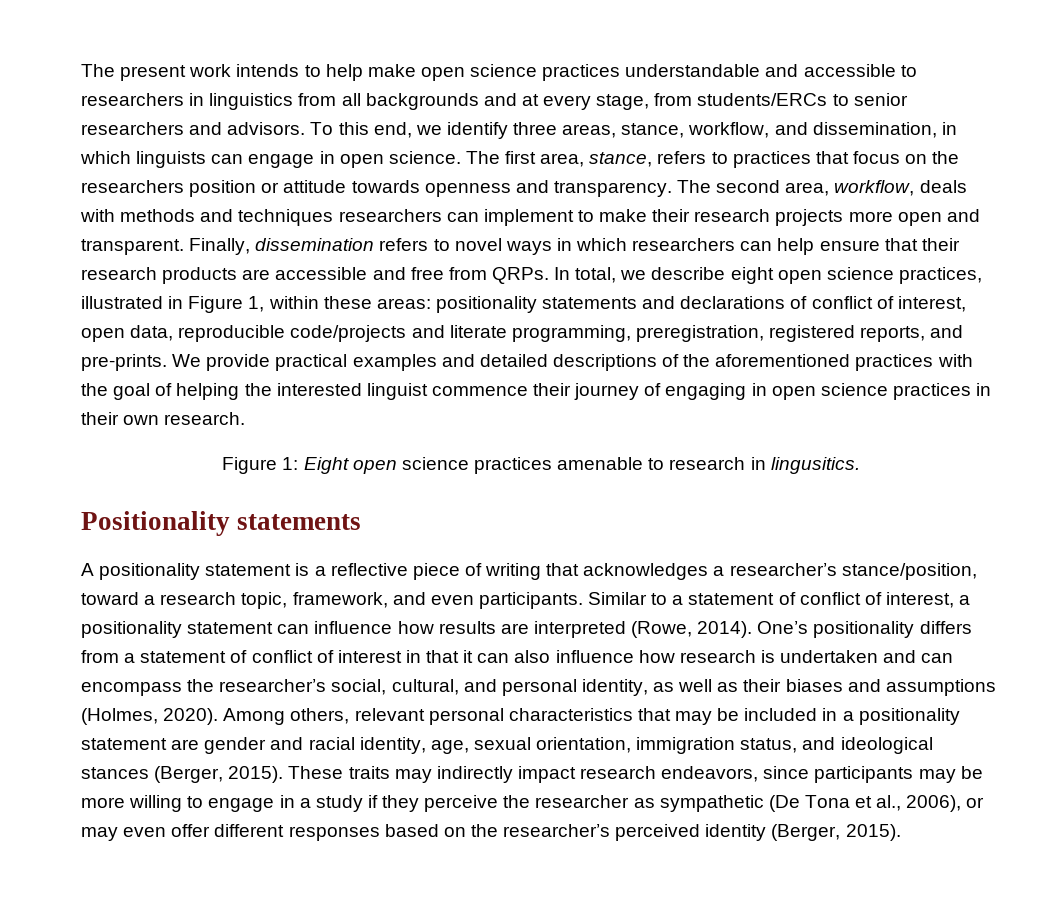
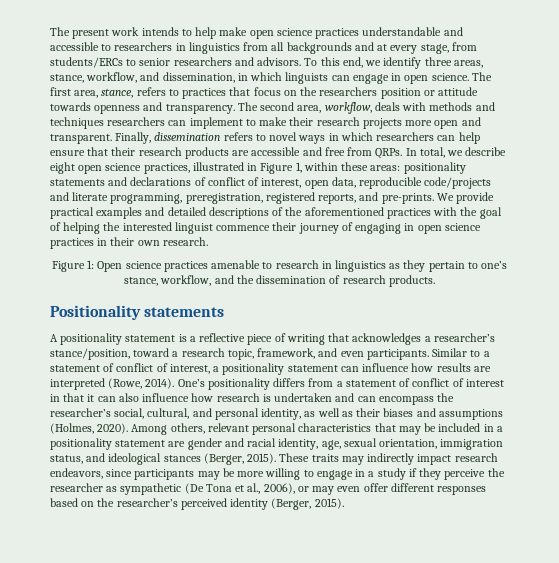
- Figure 1: Eight open science practices amenable to research in lingusitics.
+ Figure 1: Open science practices amenable to research in linguistics as they pertain to one’s stance, workflow, and the dissemination of research products.

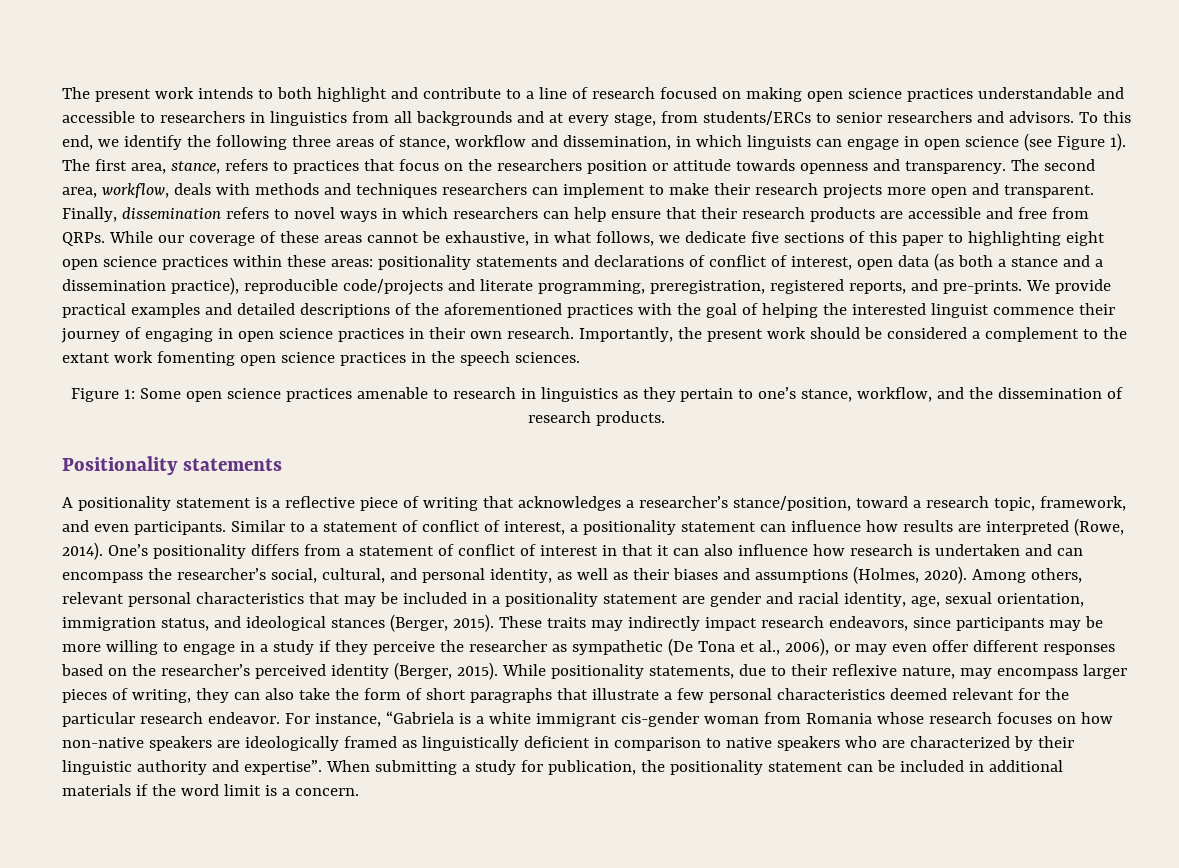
- The present work intends to help make open science practices understandable and accessible to researchers in linguistics from all backgrounds and at every stage, from students/ERCs to senior researchers and advisors.
+ The present work intends to both highlight and contribute to a line of research focused on making open science practices understandable and accessible to researchers in linguistics from all backgrounds and at every stage, from students/ERCs to senior researchers and advisors.
- To this end, we identify three areas, stance, workflow, and dissemination, in which linguists can engage in open science.
+ To this end, we identify the following three areas of stance, workflow and dissemination, in which linguists can engage in open science (see Figure 1).
- In total, we describe eight open science practices, illustrated in Figure 1, within these areas: positionality statements and declarations of conflict of interest, open data, reproducible code/projects and literate programming, preregistration, registered reports, and pre-prints.
+ While our coverage of these areas cannot be exhaustive, in what follows, we dedicate five sections of this paper to highlighting eight open science practices within these areas: positionality statements and declarations of conflict of interest, open data (as both a stance and a dissemination practice), reproducible code/projects and literate programming, preregistration, registered reports, and pre-prints.
+ Importantly, the present work should be considered a complement to the extant work fomenting open science practices in the speech sciences.
- Figure 1: Open science practices amenable to research in linguistics as they pertain to one’s stance, workflow, and the dissemination of research products.
+ Figure 1: Some open science practices amenable to research in linguistics as they pertain to one’s stance, workflow, and the dissemination of research products.
+ While positionality statements, due to their reflexive nature, may encompass larger pieces of writing, they can also take the form of short paragraphs that illustrate a few personal characteristics deemed relevant for the particular research endeavor. For instance, “Gabriela is a white immigrant cis-gender woman from Romania whose research focuses on how non-native speakers are ideologically framed as linguistically deficient in comparison to native speakers who are characterized by their linguistic authority and expertise”. When submitting a study for publication, the positionality statement can be included in additional materials if the word limit is a concern.

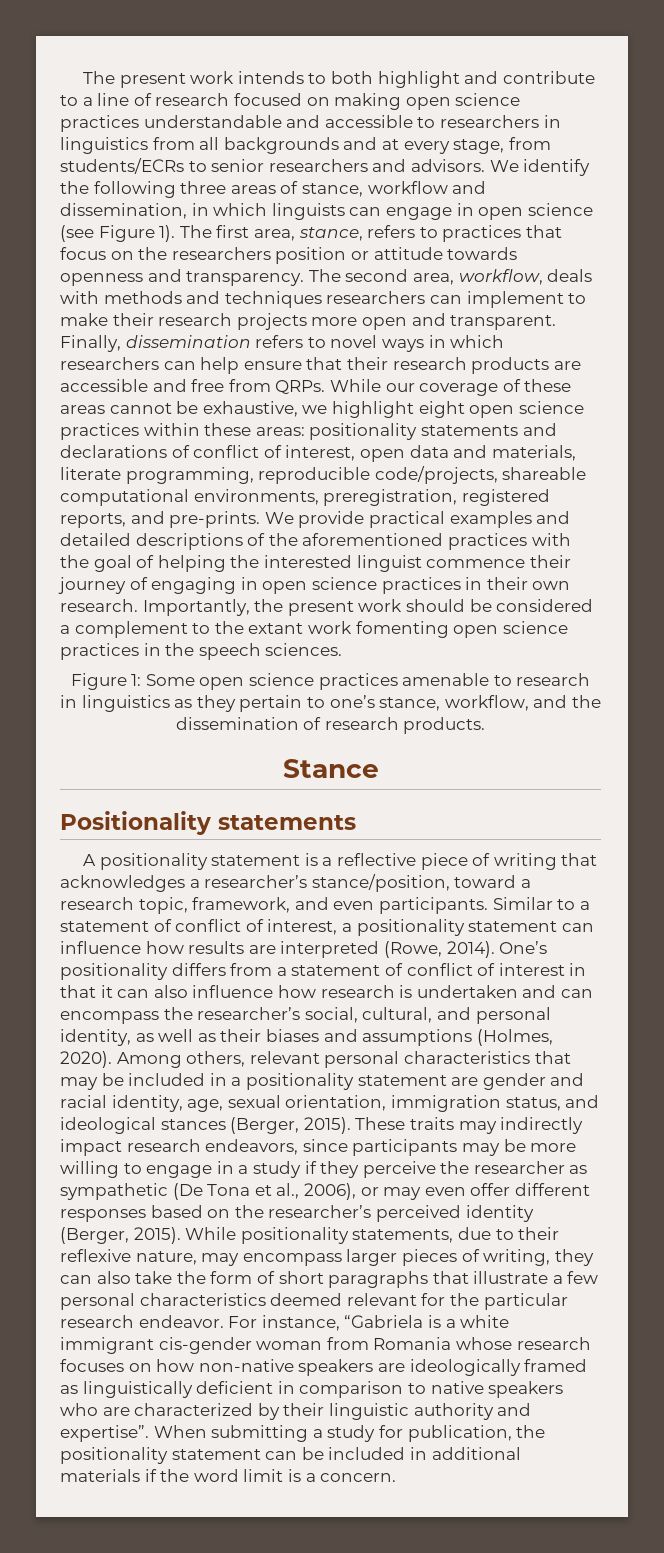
- The present work intends to both highlight and contribute to a line of research focused on making open science practices understandable and accessible to researchers in linguistics from all backgrounds and at every stage, from students/ERCs to senior researchers and advisors.
+ The present work intends to both highlight and contribute to a line of research focused on making open science practices understandable and accessible to researchers in linguistics from all backgrounds and at every stage, from students/ECRs to senior researchers and advisors.
- To this end, we identify the following three areas of stance, workflow and dissemination, in which linguists can engage in open science (see Figure 1).
+ We identify the following three areas of stance, workflow and dissemination, in which linguists can engage in open science (see Figure 1).
- While our coverage of these areas cannot be exhaustive, in what follows, we dedicate five sections of this paper to highlighting eight open science practices within these areas: positionality statements and declarations of conflict of interest, open data (as both a stance and a dissemination practice), reproducible code/projects and literate programming, preregistration, registered reports, and pre-prints.
+ While our coverage of these areas cannot be exhaustive, we highlight eight open science practices within these areas: positionality statements and declarations of conflict of interest, open data and materials, literate programming, reproducible code/projects, shareable computational environments, preregistration, registered reports, and pre-prints.
+ Stance

